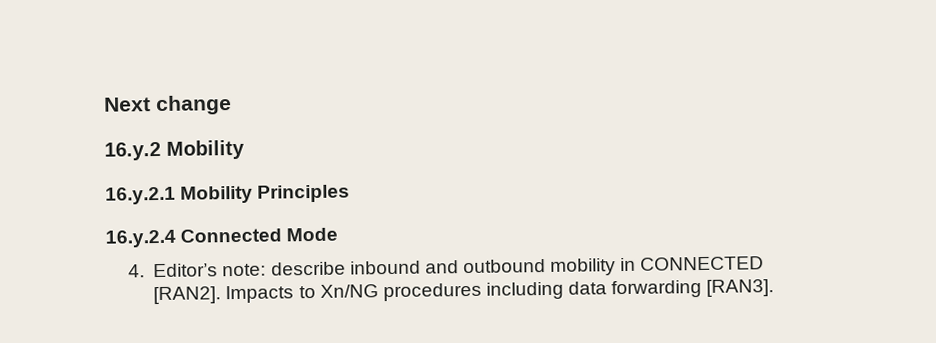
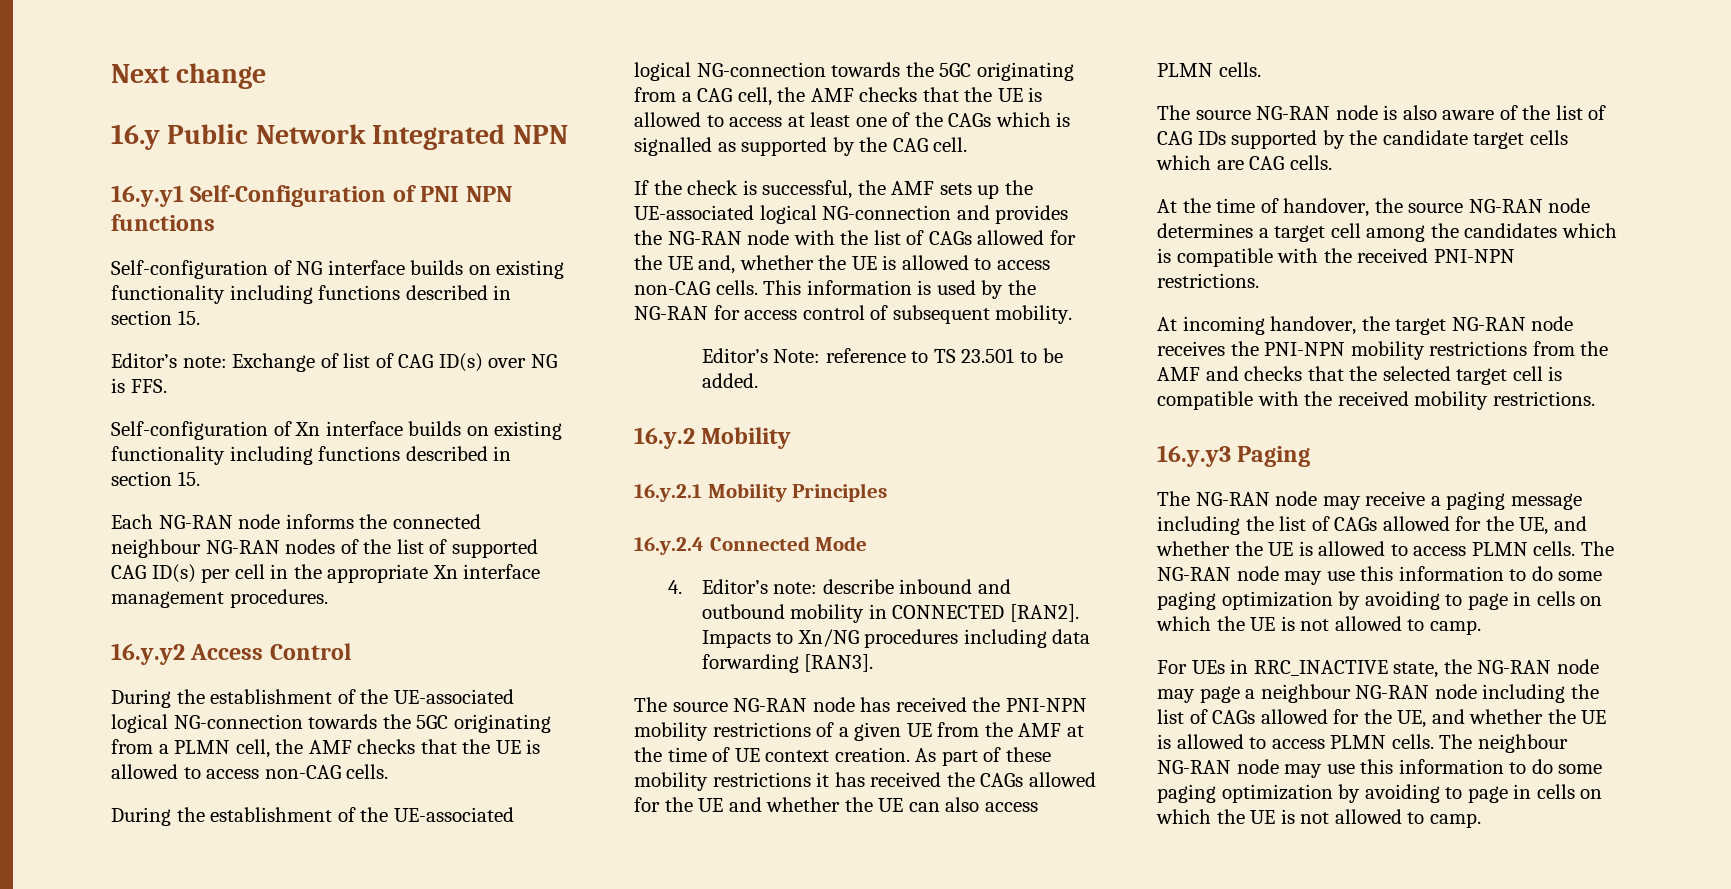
+ 16.y Public Network Integrated NPN
+ 16.y.y1 Self-Configuration of PNI NPN functions
+ Self-configuration of NG interface builds on existing functionality including functions described in section 15.
+ Editor’s note: Exchange of list of CAG ID(s) over NG is FFS.
+ Self-configuration of Xn interface builds on existing functionality including functions described in section 15.
+ Each NG-RAN node informs the connected neighbour NG-RAN nodes of the list of supported CAG ID(s) per cell in the appropriate Xn interface management procedures.
+ 16.y.y2 Access Control
+ During the establishment of the UE-associated logical NG-connection towards the 5GC originating from a PLMN cell, the AMF checks that the UE is allowed to access non-CAG cells.
+ During the establishment of the UE-associated logical NG-connection towards the 5GC originating from a CAG cell, the AMF checks that the UE is allowed to access at least one of the CAGs which is signalled as supported by the CAG cell.
+ If the check is successful, the AMF sets up the UE-associated logical NG-connection and provides the NG-RAN node with the list of CAGs allowed for the UE and, whether the UE is allowed to access non-CAG cells. This information is used by the NG-RAN for access control of subsequent mobility.
+ Editor’s Note: reference to TS 23.501 to be added.
+ The source NG-RAN node has received the PNI-NPN mobility restrictions of a given UE from the AMF at the time of UE context creation. As part of these mobility restrictions it has received the CAGs allowed for the UE and whether the UE can also access PLMN cells.
+ The source NG-RAN node is also aware of the list of CAG IDs supported by the candidate target cells which are CAG cells.
+ At the time of handover, the source NG-RAN node determines a target cell among the candidates which is compatible with the received PNI-NPN restrictions.
+ At incoming handover, the target NG-RAN node receives the PNI-NPN mobility restrictions from the AMF and checks that the selected target cell is compatible with the received mobility restrictions.
+ 16.y.y3 Paging
+ The NG-RAN node may receive a paging message including the list of CAGs allowed for the UE, and whether the UE is allowed to access PLMN cells. The NG-RAN node may use this information to do some paging optimization by avoiding to page in cells on which the UE is not allowed to camp.
+ For UEs in RRC_INACTIVE state, the NG-RAN node may page a neighbour NG-RAN node including the list of CAGs allowed for the UE, and whether the UE is allowed to access PLMN cells. The neighbour NG-RAN node may use this information to do some paging optimization by avoiding to page in cells on which the UE is not allowed to camp.

